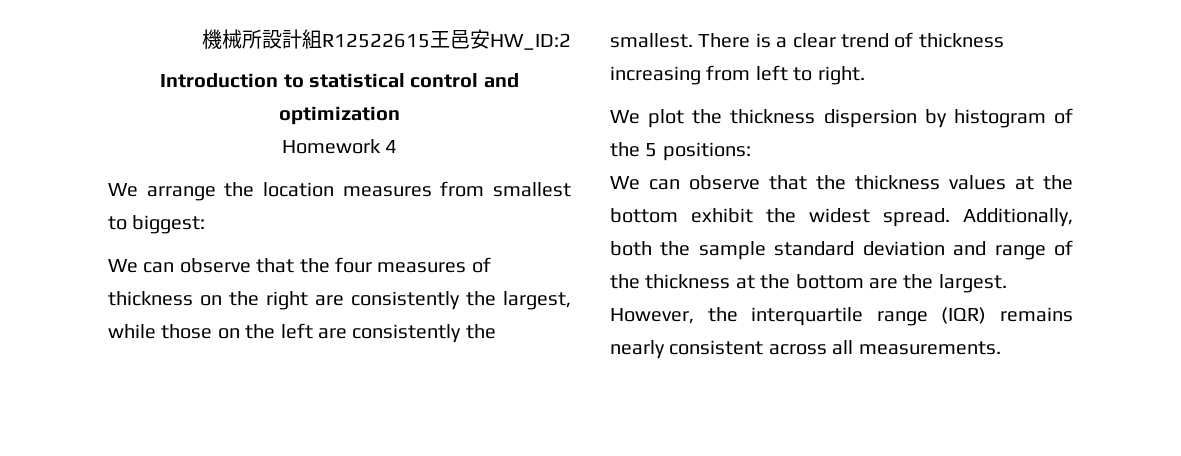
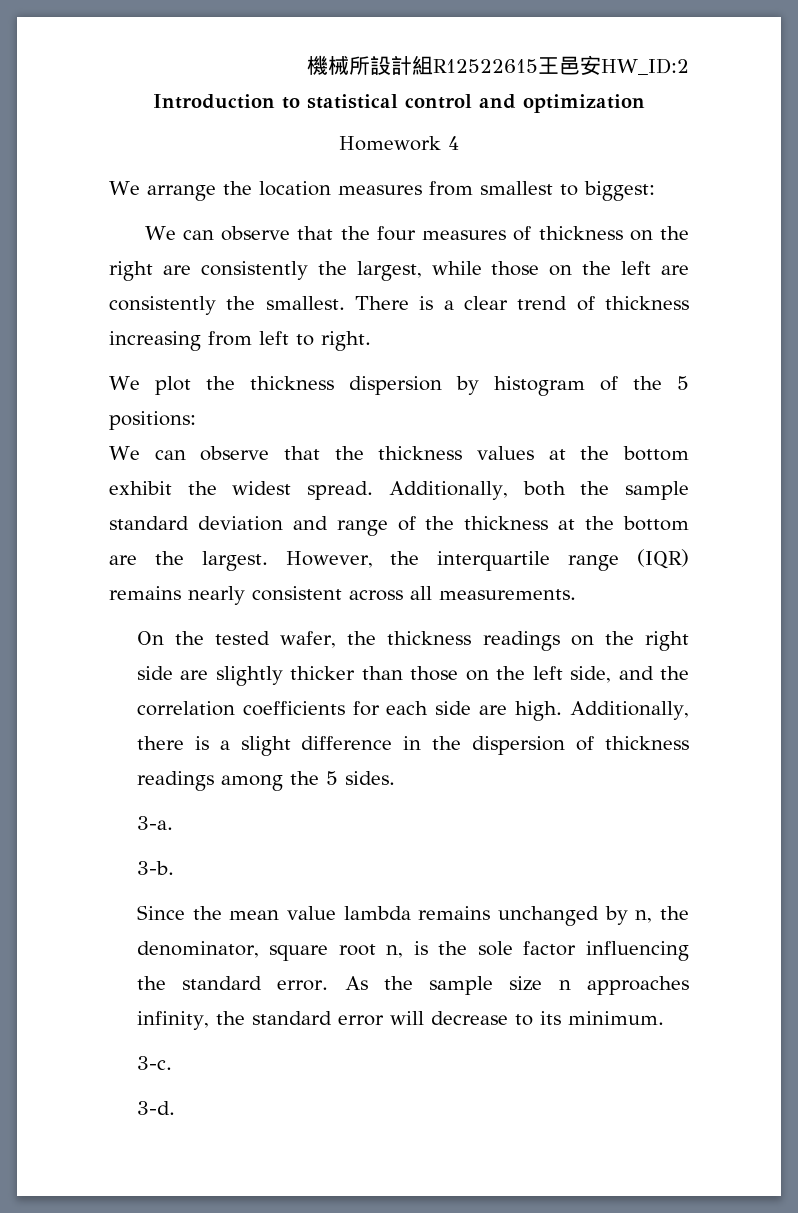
+ On the tested wafer, the thickness readings on the right side are slightly thicker than those on the left side, and the correlation coefficients for each side are high. Additionally, there is a slight difference in the dispersion of thickness readings among the 5 sides.
+ 3-a.
+ 3-b.
+ Since the mean value lambda remains unchanged by n, the denominator, square root n, is the sole factor influencing the standard error. As the sample size n approaches infinity, the standard error will decrease to its minimum.
+ 3-c.
+ 3-d.

